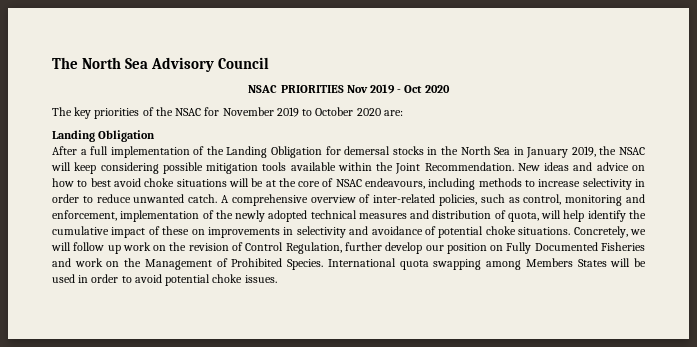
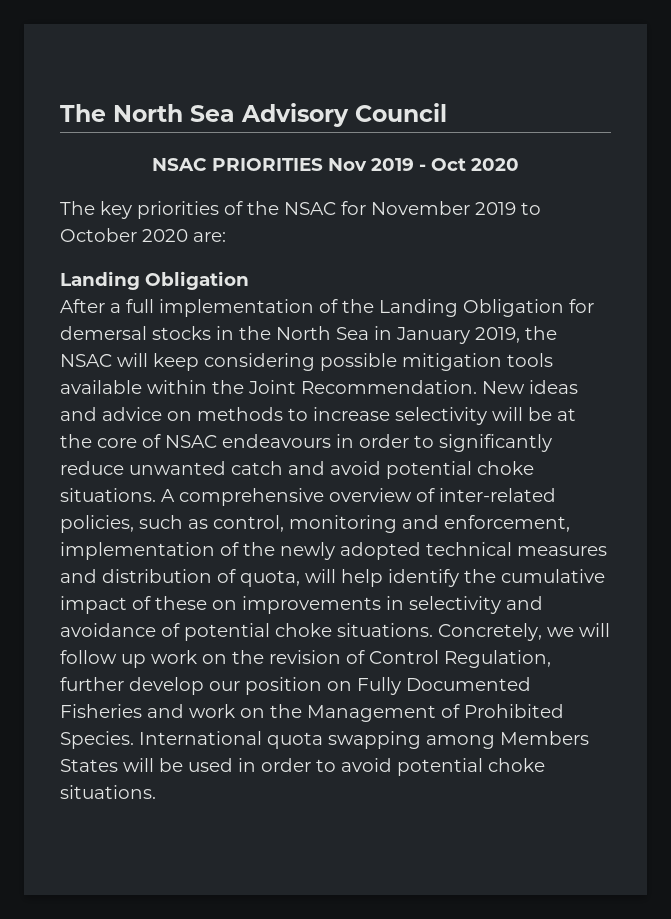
- New ideas and advice on how to best avoid choke situations will be at the core of NSAC endeavours, including methods to increase selectivity in order to reduce unwanted catch.
+ New ideas and advice on methods to increase selectivity will be at the core of NSAC endeavours in order to significantly reduce unwanted catch and avoid potential choke situations.
- International quota swapping among Members States will be used in order to avoid potential choke issues.
+ International quota swapping among Members States will be used in order to avoid potential choke situations.

